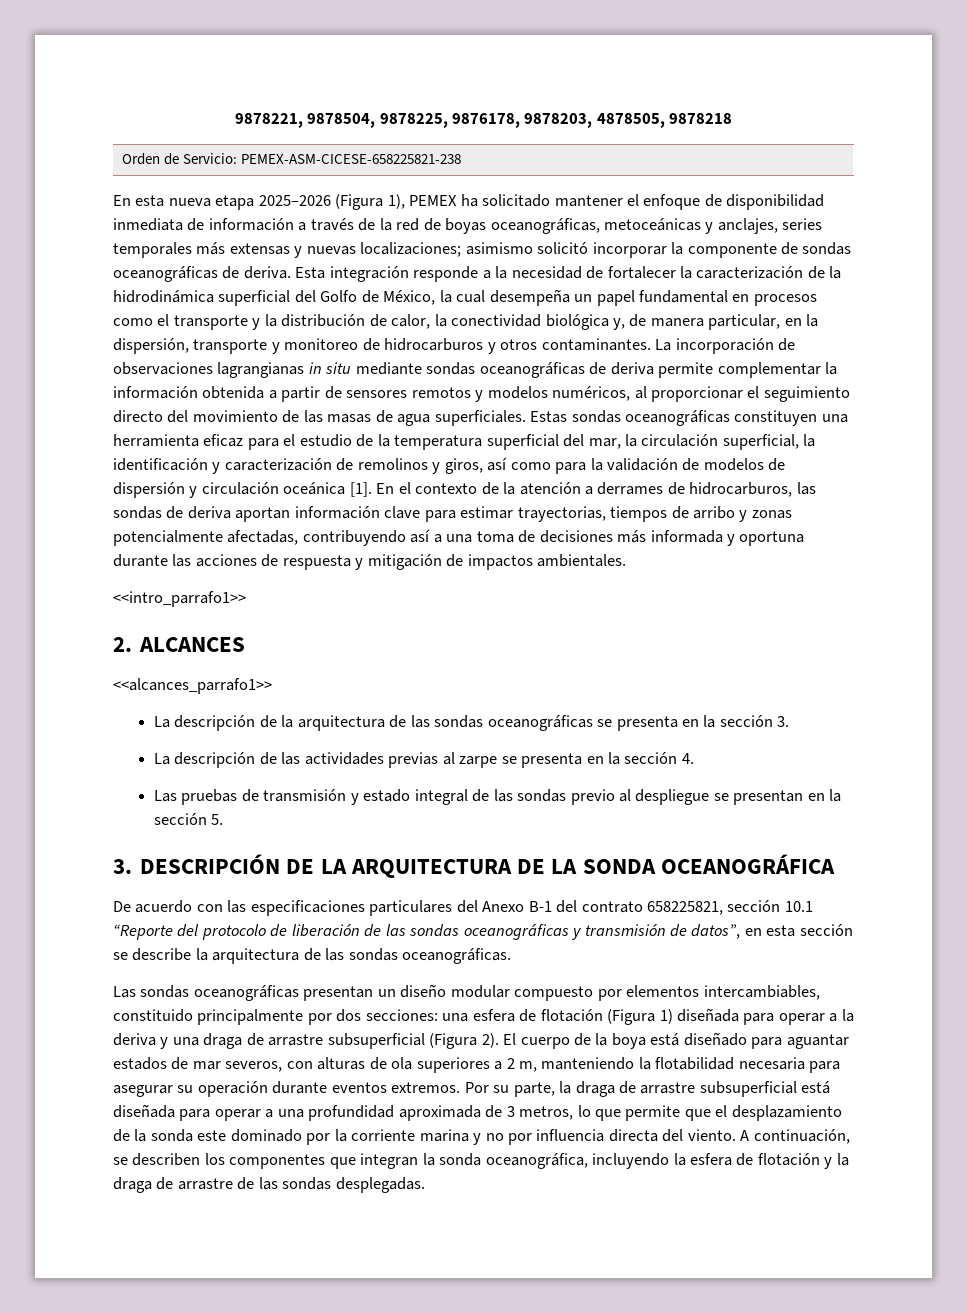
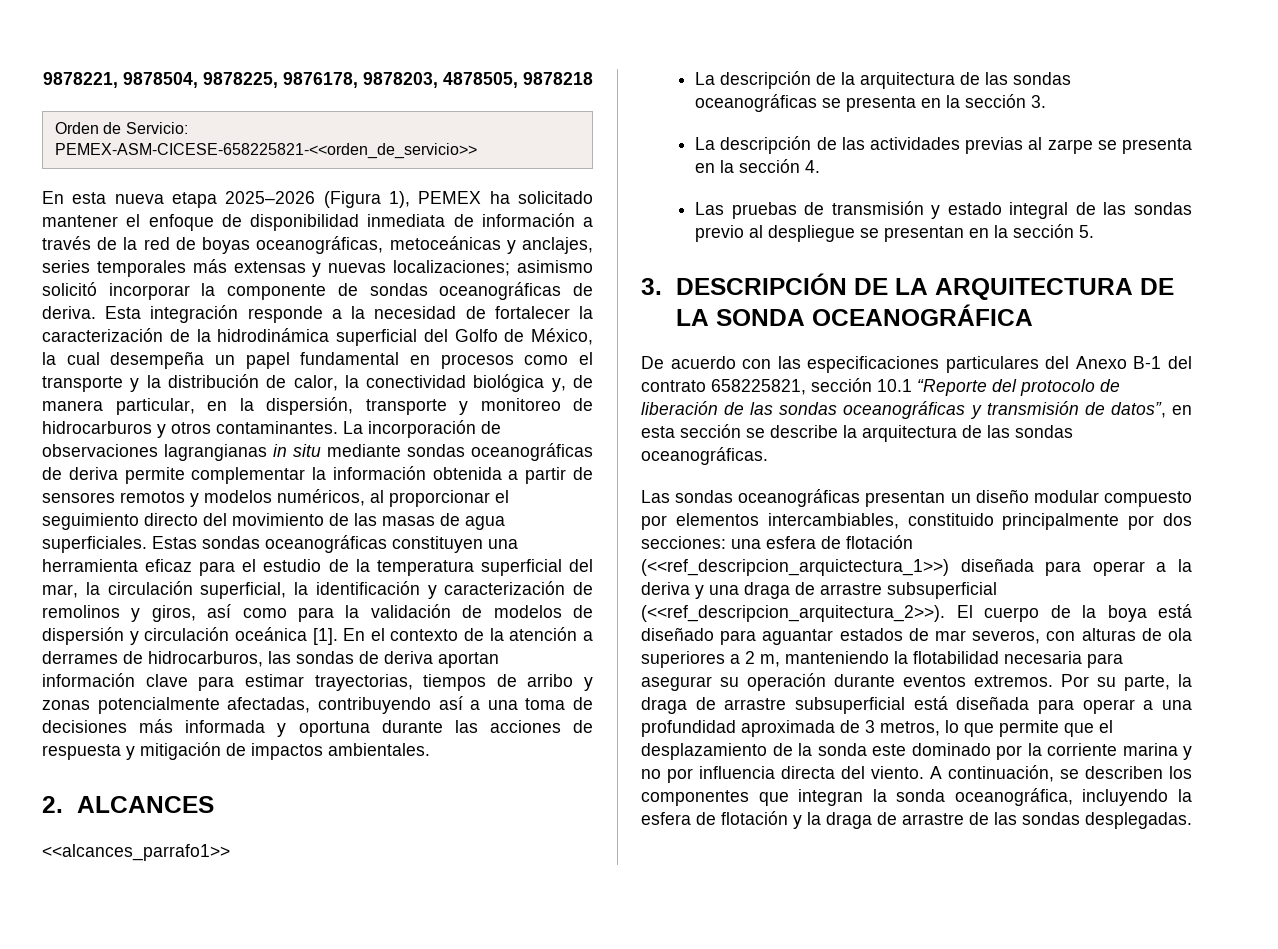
- Orden de Servicio: PEMEX-ASM-CICESE-658225821-238
+ Orden de Servicio: PEMEX-ASM-CICESE-658225821-<<orden_de_servicio>>
- <<intro_parrafo1>>
- Las sondas oceanográficas presentan un diseño modular compuesto por elementos intercambiables, constituido principalmente por dos secciones: una esfera de flotación (Figura 1) diseñada para operar a la deriva y una draga de arrastre subsuperficial (Figura 2).
+ Las sondas oceanográficas presentan un diseño modular compuesto por elementos intercambiables, constituido principalmente por dos secciones: una esfera de flotación (<<ref_descripcion_arquictectura_1>>) diseñada para operar a la deriva y una draga de arrastre subsuperficial (<<ref_descripcion_arquitectura_2>>).

